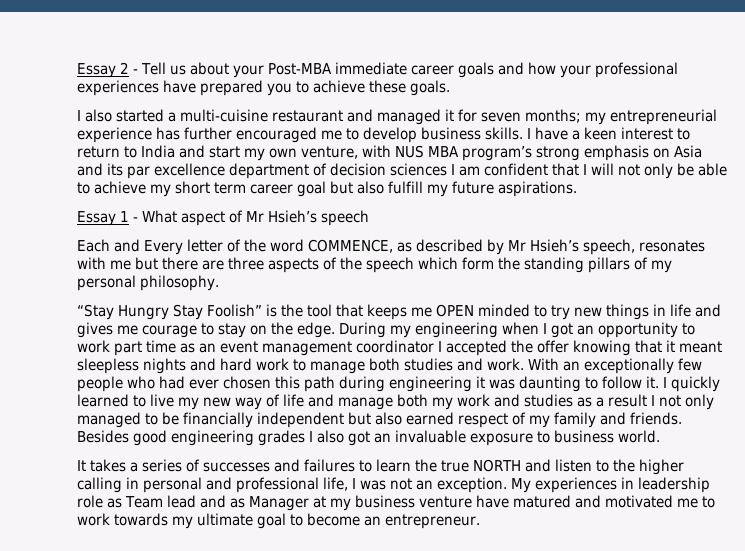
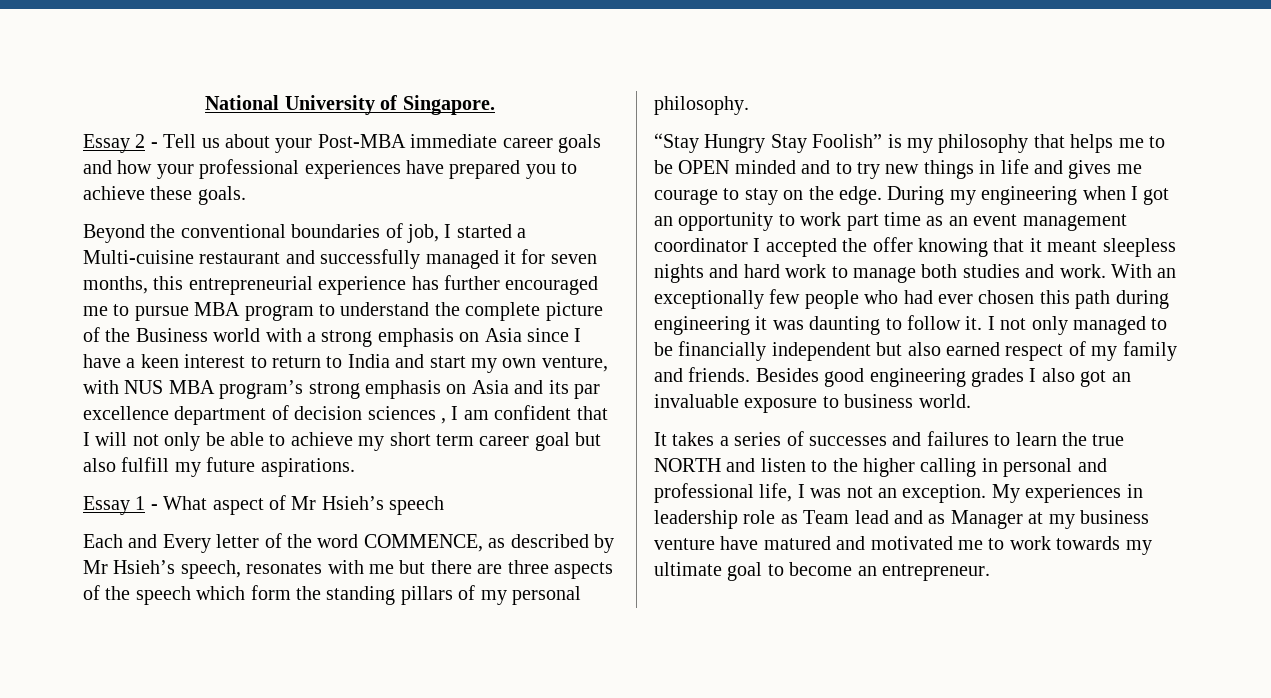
+ National University of Singapore.
- I also started a multi-cuisine restaurant and managed it for seven months; my entrepreneurial experience has further encouraged me to develop business skills. I have a keen interest to return to India and start my own venture, with NUS MBA program’s strong emphasis on Asia and its par excellence department of decision sciences I am confident that I will not only be able to achieve my short term career goal but also fulfill my future aspirations.
+ Beyond the conventional boundaries of job, I started a Multi-cuisine restaurant and successfully managed it for seven months, this entrepreneurial experience has further encouraged me to pursue MBA program to understand the complete picture of the Business world with a strong emphasis on Asia since I have a keen interest to return to India and start my own venture, with NUS MBA program’s strong emphasis on Asia and its par excellence department of decision sciences , I am confident that I will not only be able to achieve my short term career goal but also fulfill my future aspirations.
- “Stay Hungry Stay Foolish” is the tool that keeps me OPEN minded to try new things in life and gives me courage to stay on the edge.
+ “Stay Hungry Stay Foolish” is my philosophy that helps me to be OPEN minded and to try new things in life and gives me courage to stay on the edge.
- I quickly learned to live my new way of life and manage both my work and studies as a result I not only managed to be financially independent but also earned respect of my family and friends.
+ I not only managed to be financially independent but also earned respect of my family and friends.

